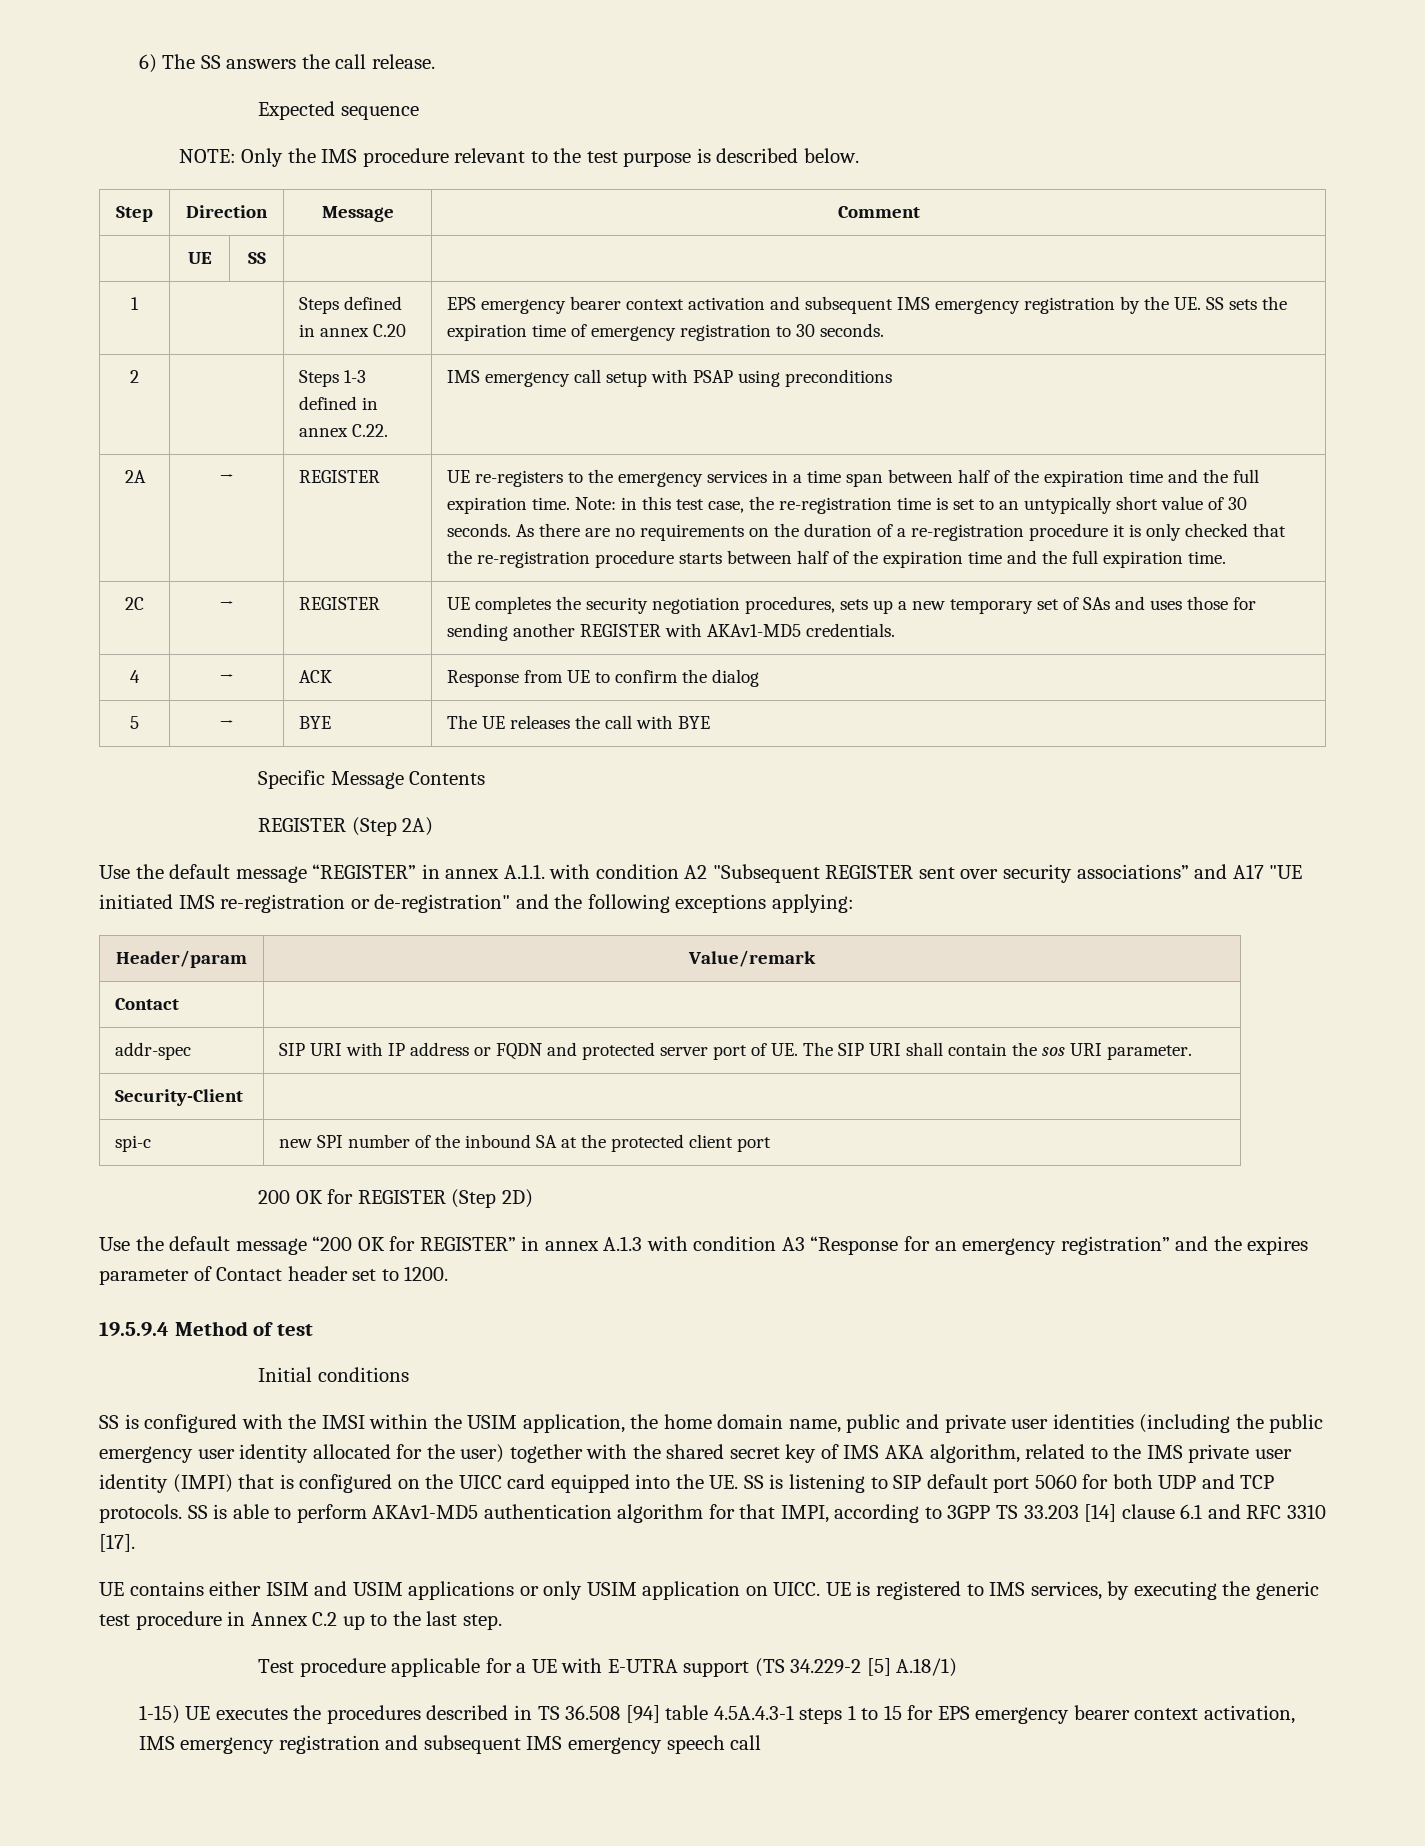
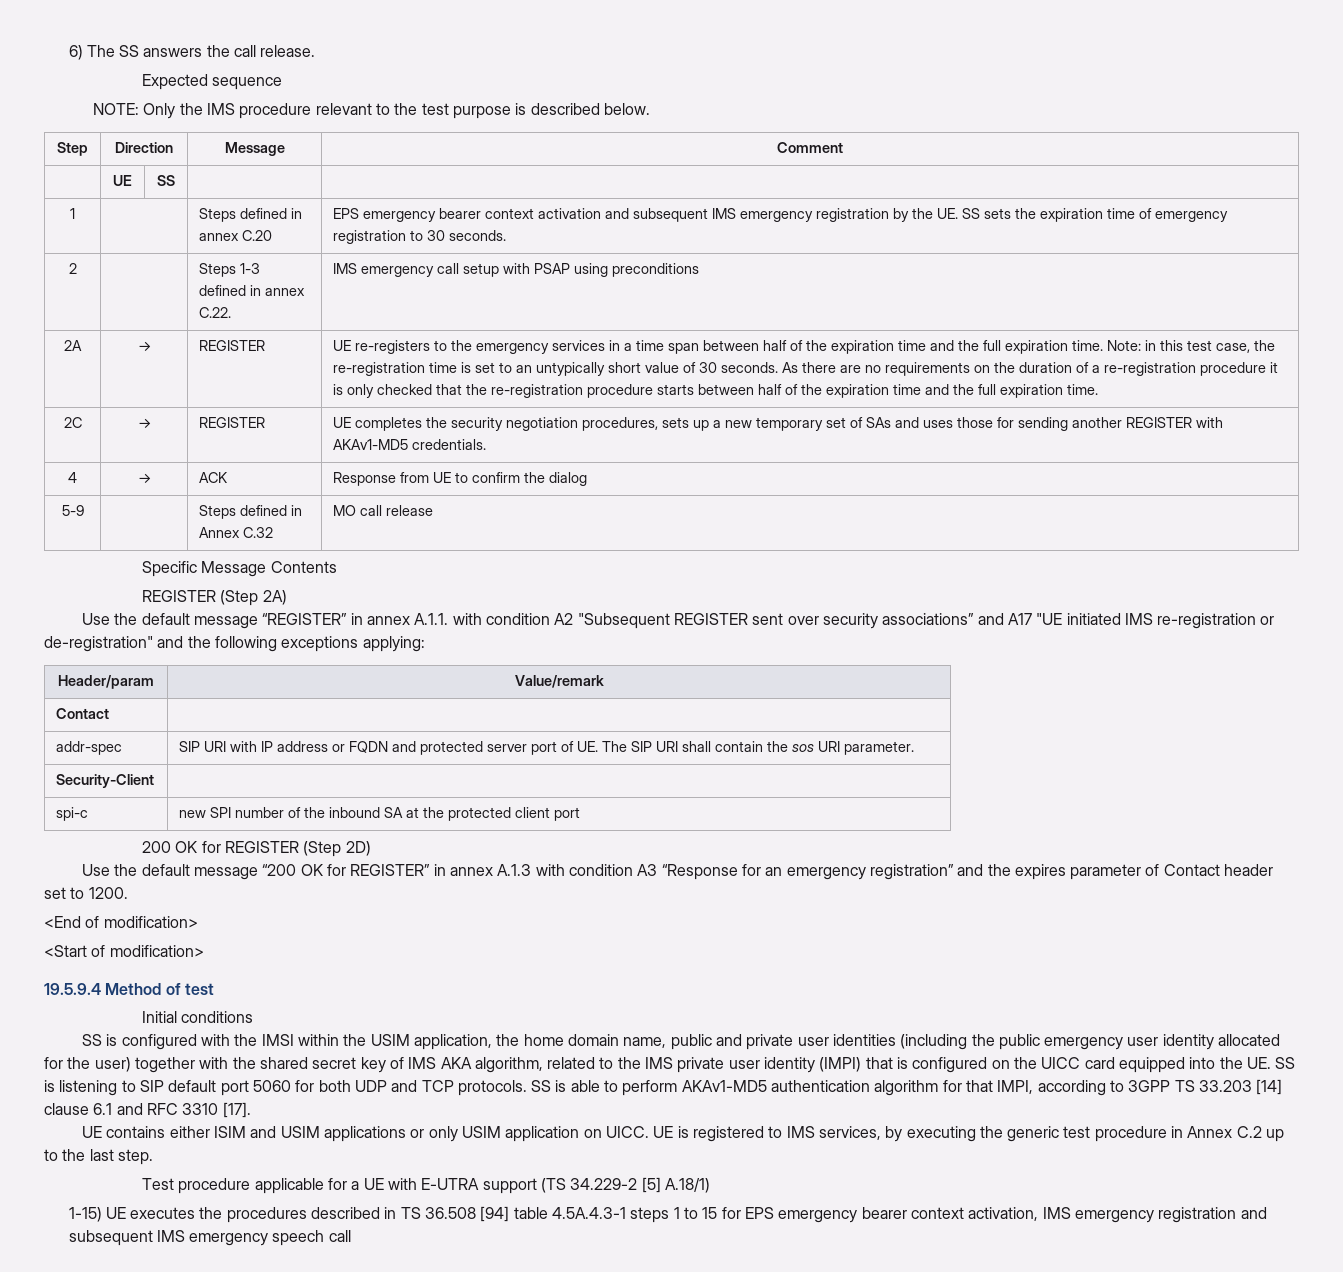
- 5 | → | BYE | The UE releases the call with BYE
+ 5-9 | | Steps defined in Annex C.32 | MO call release
+ <End of modification>
+ <Start of modification>

